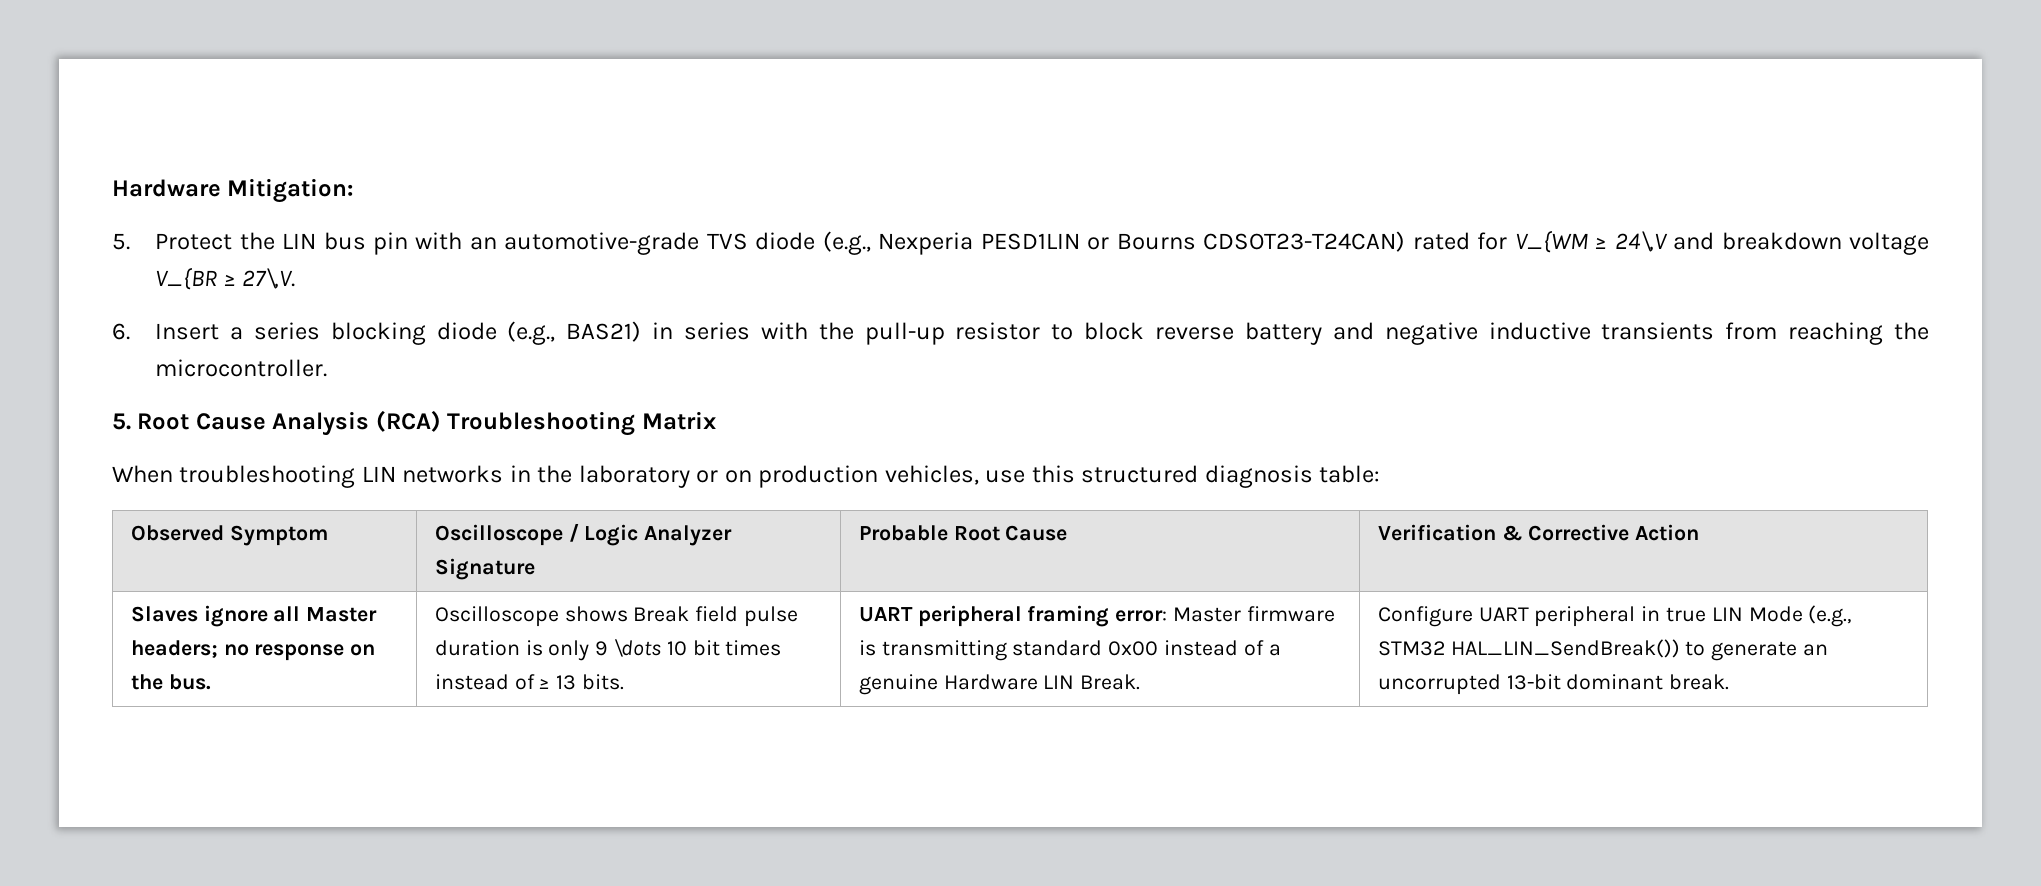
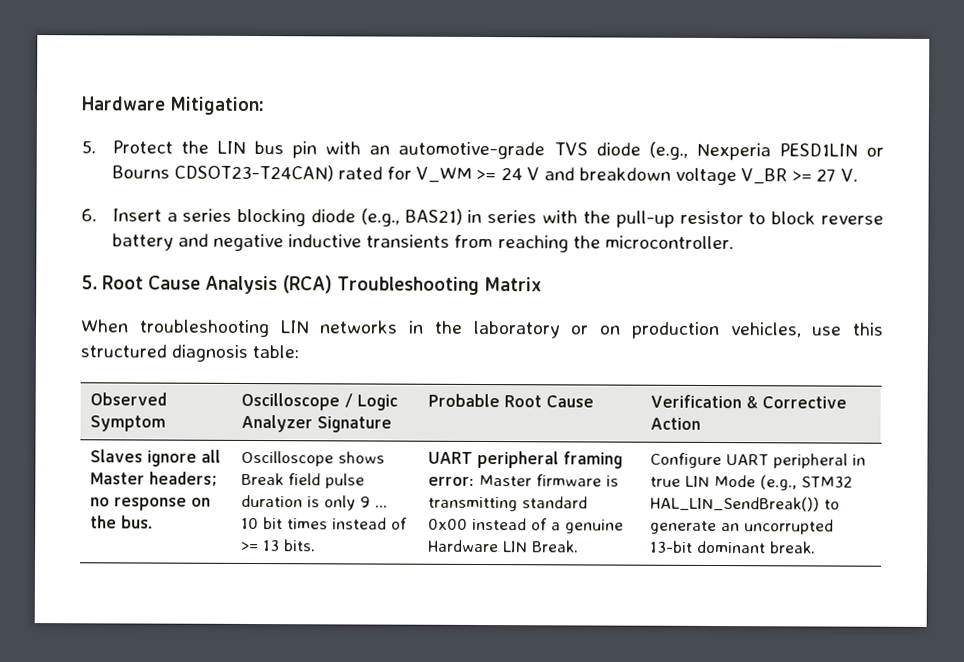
- 5. Protect the LIN bus pin with an automotive-grade TVS diode (e.g., Nexperia PESD1LIN or Bourns CDSOT23-T24CAN) rated for V_{WM ≥ 24\,V and breakdown voltage V_{BR ≥ 27\,V.
+ 5. Protect the LIN bus pin with an automotive-grade TVS diode (e.g., Nexperia PESD1LIN or Bourns CDSOT23-T24CAN) rated for V_WM >= 24 V and breakdown voltage V_BR >= 27 V.
- Oscilloscope shows Break field pulse duration is only 9 \dots 10 bit times instead of ≥ 13 bits.
+ Oscilloscope shows Break field pulse duration is only 9 ... 10 bit times instead of >= 13 bits.

